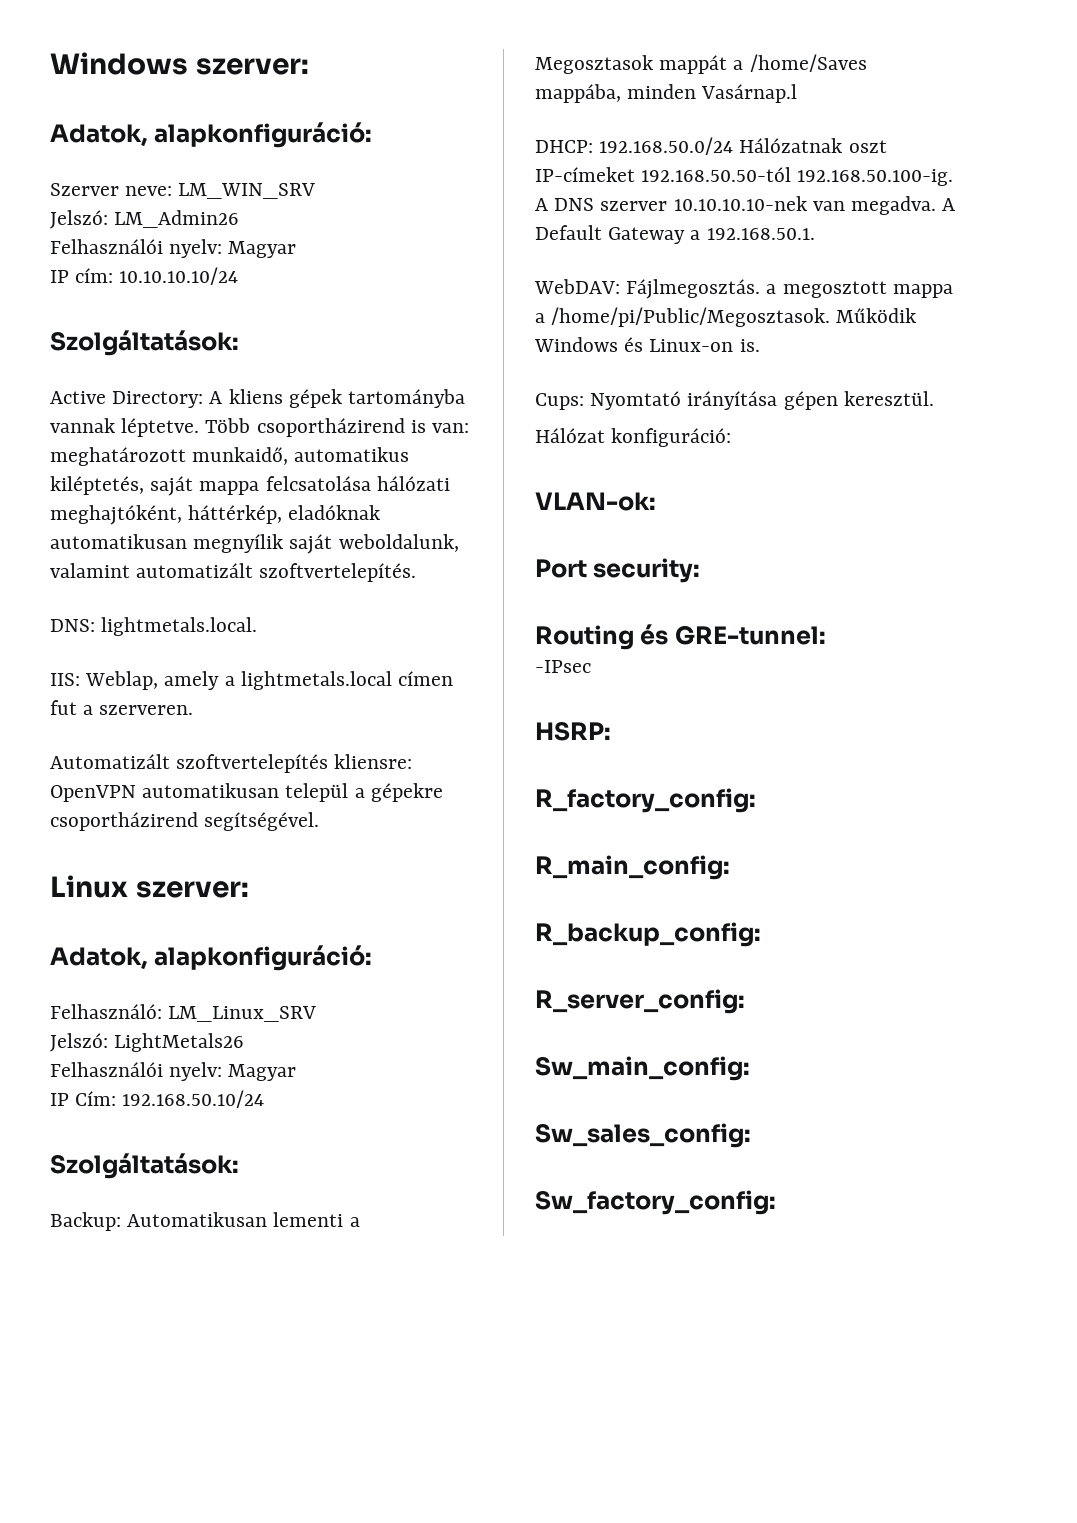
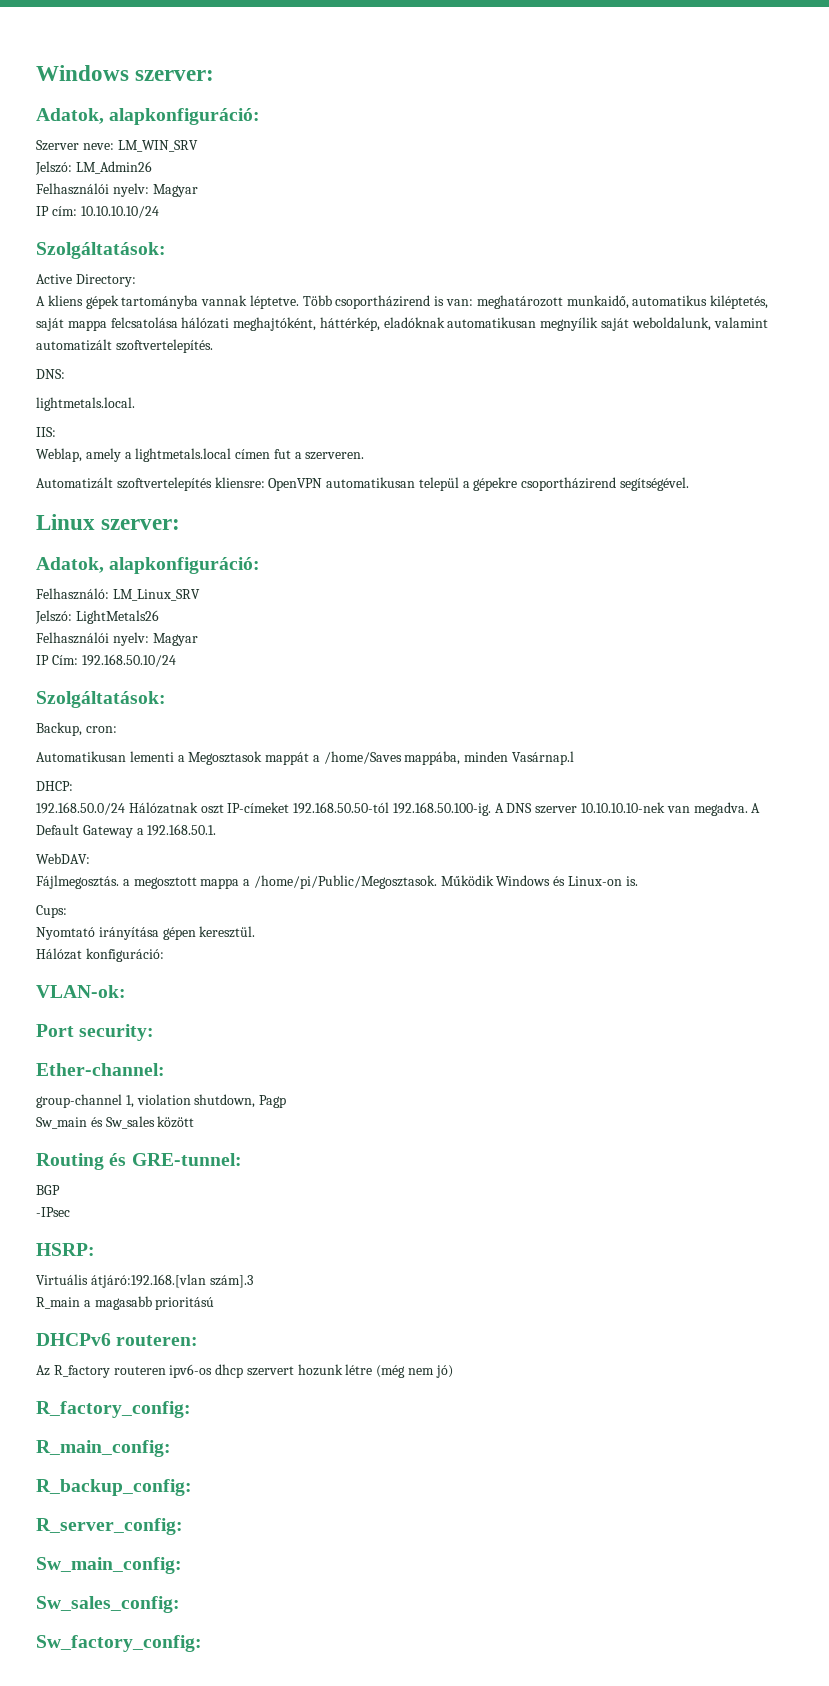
- Active Directory: A kliens gépek tartományba vannak léptetve.
+ Active Directory:
+ A kliens gépek tartományba vannak léptetve.
- DNS: lightmetals.local.
+ DNS:
+ lightmetals.local.
- IIS: Weblap, amely a lightmetals.local címen fut a szerveren.
+ IIS:
+ Weblap, amely a lightmetals.local címen fut a szerveren.
- Backup: Automatikusan lementi a Megosztasok mappát a /home/Saves mappába, minden Vasárnap.l
+ Backup, cron:
+ Automatikusan lementi a Megosztasok mappát a /home/Saves mappába, minden Vasárnap.l
- DHCP: 192.168.50.0/24 Hálózatnak oszt IP-címeket 192.168.50.50-tól 192.168.50.100-ig. A DNS szerver 10.10.10.10-nek van megadva.
+ DHCP:
+ 192.168.50.0/24 Hálózatnak oszt IP-címeket 192.168.50.50-tól 192.168.50.100-ig. A DNS szerver 10.10.10.10-nek van megadva.
- WebDAV: Fájlmegosztás. a megosztott mappa a /home/pi/Public/Megosztasok.
+ WebDAV:
+ Fájlmegosztás. a megosztott mappa a /home/pi/Public/Megosztasok.
- Cups: Nyomtató irányítása gépen keresztül.
+ Cups:
+ Nyomtató irányítása gépen keresztül.
+ Ether-channel:
+ group-channel 1, violation shutdown, Pagp
+ Sw_main és Sw_sales között
+ BGP
+ Virtuális átjáró:192.168.[vlan szám].3
+ R_main a magasabb prioritású
+ DHCPv6 routeren:
+ Az R_factory routeren ipv6-os dhcp szervert hozunk létre (még nem jó)

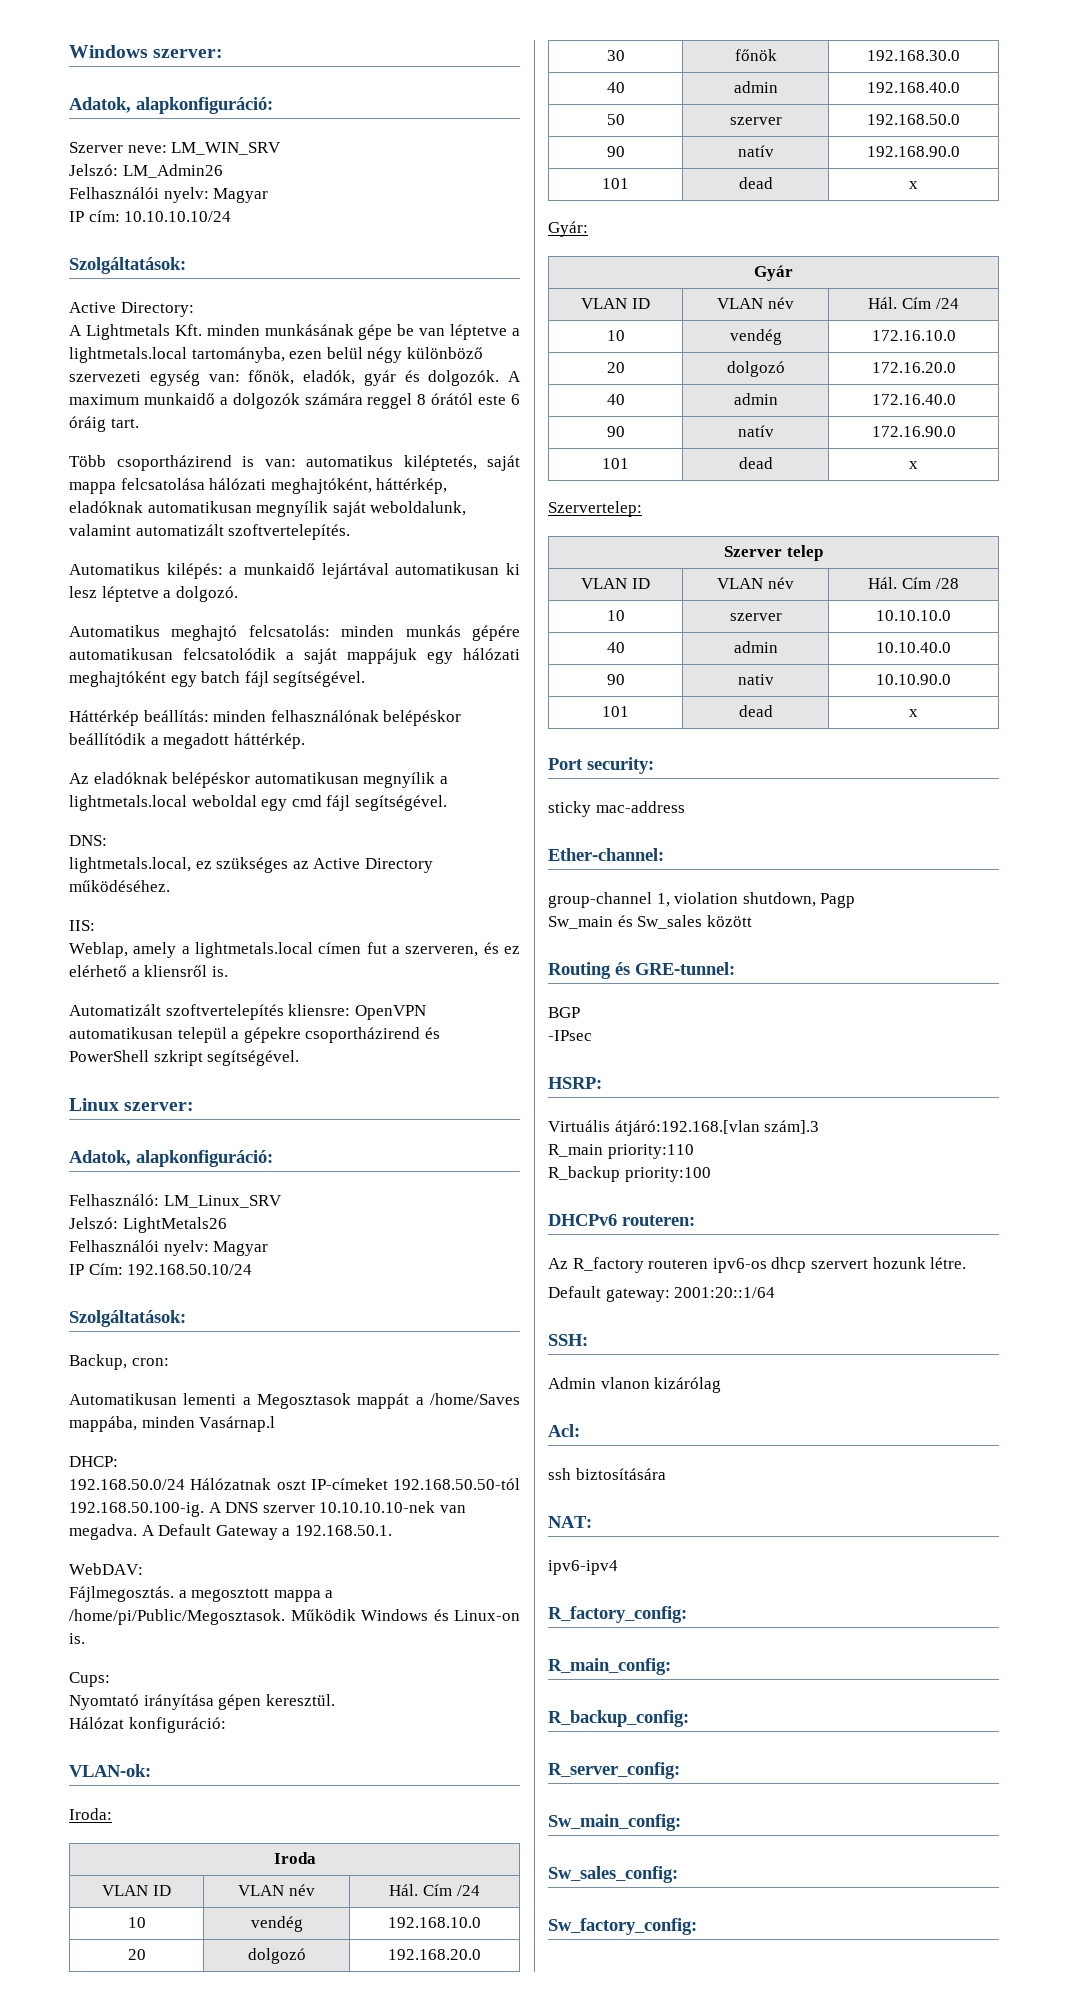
- A kliens gépek tartományba vannak léptetve. Több csoportházirend is van: meghatározott munkaidő, automatikus kiléptetés, saját mappa felcsatolása hálózati meghajtóként, háttérkép, eladóknak automatikusan megnyílik saját weboldalunk, valamint automatizált szoftvertelepítés.
+ A Lightmetals Kft. minden munkásának gépe be van léptetve a lightmetals.local tartományba, ezen belül négy különböző szervezeti egység van: főnök, eladók, gyár és dolgozók. A maximum munkaidő a dolgozók számára reggel 8 órától este 6 óráig tart.
+ Több csoportházirend is van: automatikus kiléptetés, saját mappa felcsatolása hálózati meghajtóként, háttérkép, eladóknak automatikusan megnyílik saját weboldalunk, valamint automatizált szoftvertelepítés.
+ Automatikus kilépés: a munkaidő lejártával automatikusan ki lesz léptetve a dolgozó.
+ Automatikus meghajtó felcsatolás: minden munkás gépére automatikusan felcsatolódik a saját mappájuk egy hálózati meghajtóként egy batch fájl segítségével.
+ Háttérkép beállítás: minden felhasználónak belépéskor beállítódik a megadott háttérkép.
+ Az eladóknak belépéskor automatikusan megnyílik a lightmetals.local weboldal egy cmd fájl segítségével.
  DNS:
- lightmetals.local.
+ lightmetals.local, ez szükséges az Active Directory működéséhez.
- Weblap, amely a lightmetals.local címen fut a szerveren.
+ Weblap, amely a lightmetals.local címen fut a szerveren, és ez elérhető a kliensről is.
- Automatizált szoftvertelepítés kliensre: OpenVPN automatikusan települ a gépekre csoportházirend segítségével.
+ Automatizált szoftvertelepítés kliensre: OpenVPN automatikusan települ a gépekre csoportházirend és PowerShell szkript segítségével.
+ Iroda:
+ Iroda
+ VLAN ID | VLAN név | Hál. Cím /24
+ 10 | vendég | 192.168.10.0
+ 20 | dolgozó | 192.168.20.0
+ 30 | főnök | 192.168.30.0
+ 40 | admin | 192.168.40.0
+ 50 | szerver | 192.168.50.0
+ 90 | natív | 192.168.90.0
+ 101 | dead | x
+ Gyár:
+ Gyár
+ VLAN ID | VLAN név | Hál. Cím /24
+ 10 | vendég | 172.16.10.0
+ 20 | dolgozó | 172.16.20.0
+ 40 | admin | 172.16.40.0
+ 90 | natív | 172.16.90.0
+ 101 | dead | x
+ Szervertelep:
+ Szerver telep
+ VLAN ID | VLAN név | Hál. Cím /28
+ 10 | szerver | 10.10.10.0
+ 40 | admin | 10.10.40.0
+ 90 | nativ | 10.10.90.0
+ 101 | dead | x
+ sticky mac-address
- R_main a magasabb prioritású
+ R_main priority:110
+ R_backup priority:100
- Az R_factory routeren ipv6-os dhcp szervert hozunk létre (még nem jó)
+ Az R_factory routeren ipv6-os dhcp szervert hozunk létre.
+ Default gateway: 2001:20::1/64
+ SSH:
+ Admin vlanon kizárólag
+ Acl:
+ ssh biztosítására
+ NAT:
+ ipv6-ipv4

